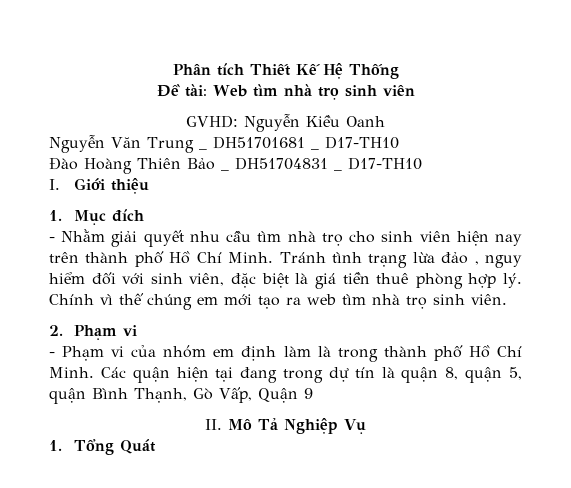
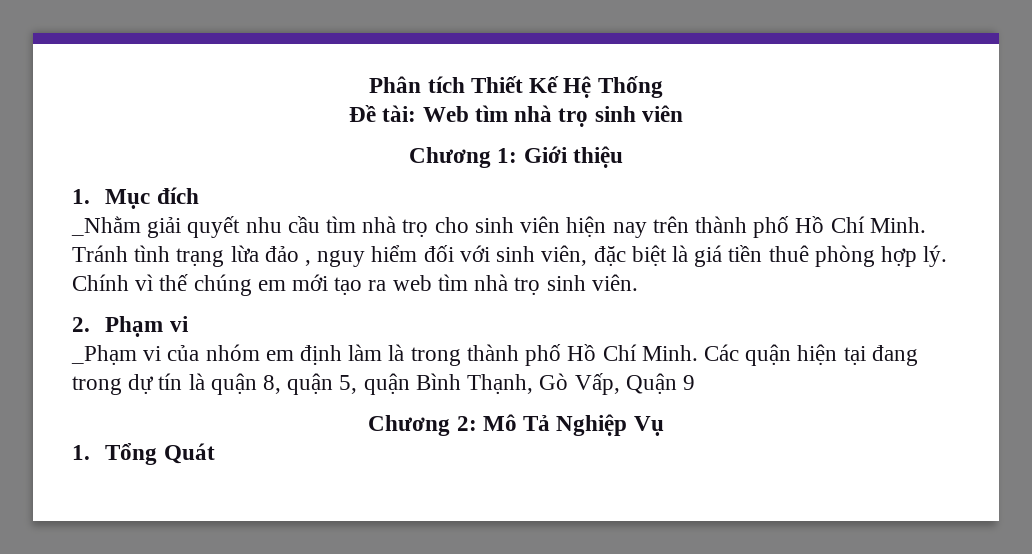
- GVHD: Nguyễn Kiều Oanh
- Nguyễn Văn Trung _ DH51701681 _ D17-TH10
- Đào Hoàng Thiên Bảo _ DH51704831 _ D17-TH10
- I. Giới thiệu
+ Chương 1: Giới thiệu
- - Nhằm giải quyết nhu cầu tìm nhà trọ cho sinh viên hiện nay trên thành phố Hồ Chí Minh.
+ _Nhằm giải quyết nhu cầu tìm nhà trọ cho sinh viên hiện nay trên thành phố Hồ Chí Minh.
- - Phạm vi của nhóm em định làm là trong thành phố Hồ Chí Minh.
+ _Phạm vi của nhóm em định làm là trong thành phố Hồ Chí Minh.
- II. Mô Tả Nghiệp Vụ
+ Chương 2: Mô Tả Nghiệp Vụ

